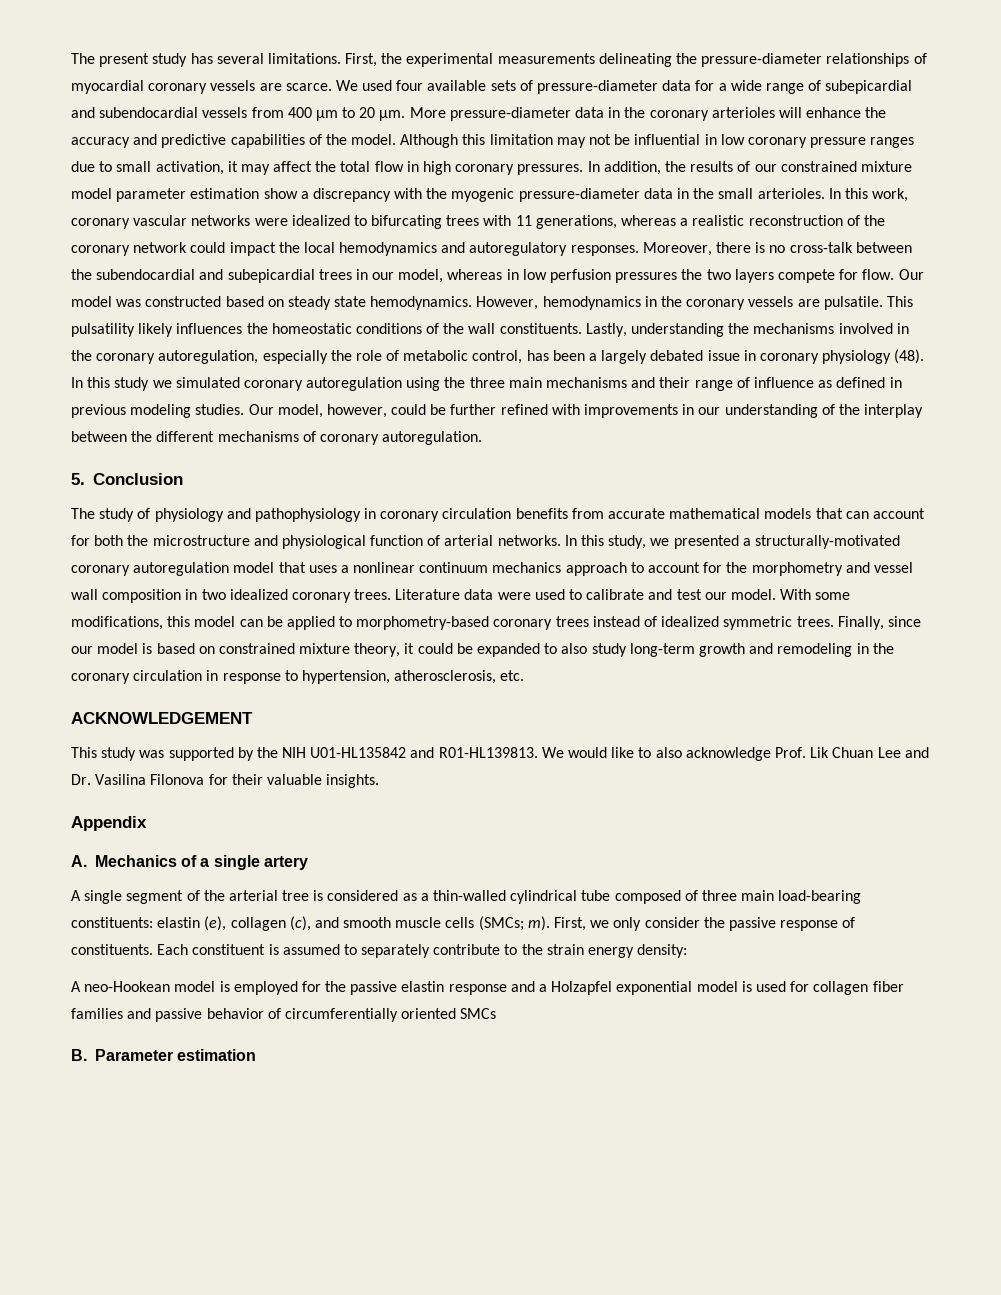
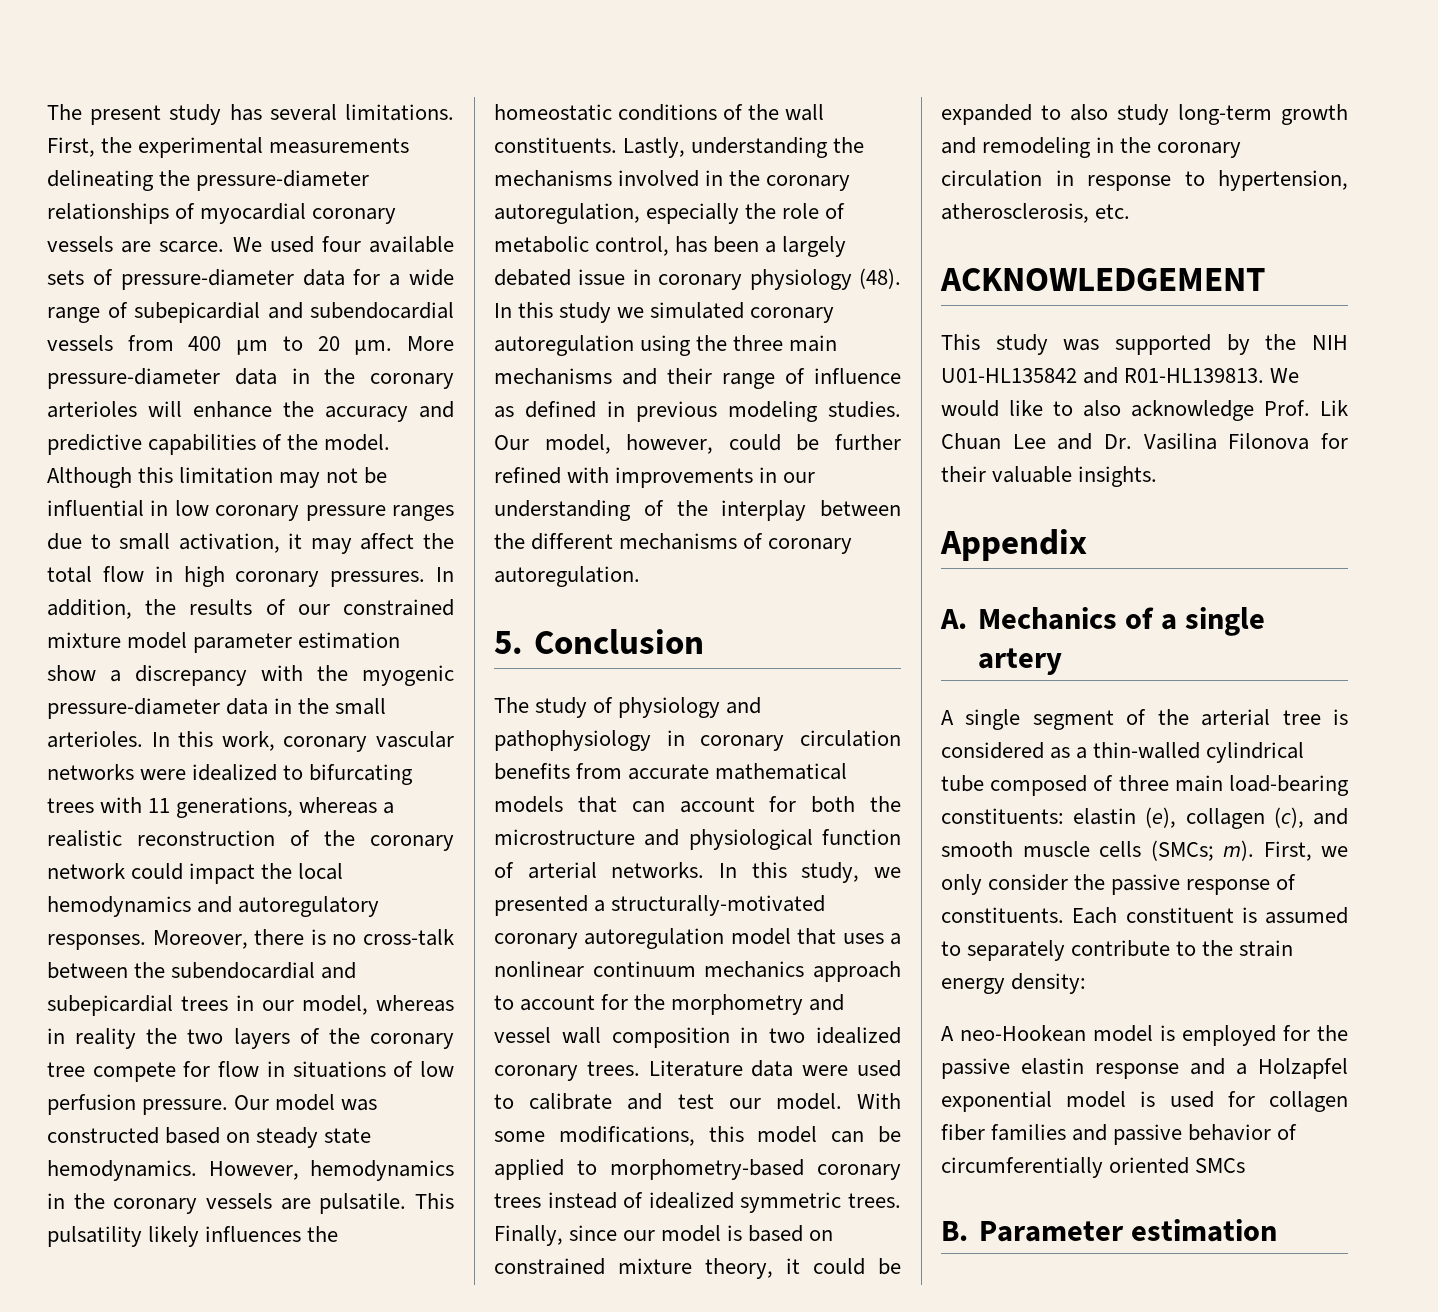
- Moreover, there is no cross-talk between the subendocardial and subepicardial trees in our model, whereas in low perfusion pressures the two layers compete for flow.
+ Moreover, there is no cross-talk between the subendocardial and subepicardial trees in our model, whereas in reality the two layers of the coronary tree compete for flow in situations of low perfusion pressure.

